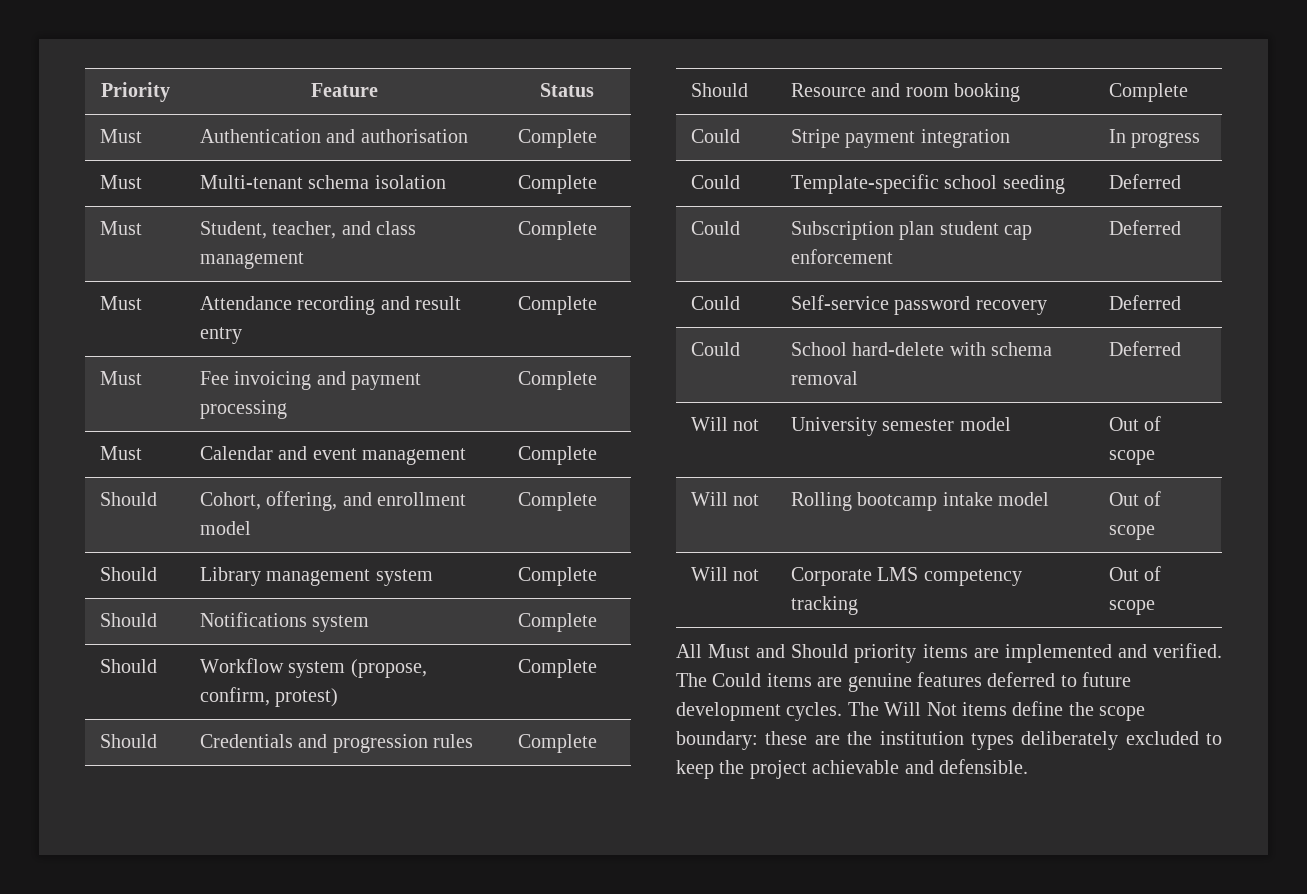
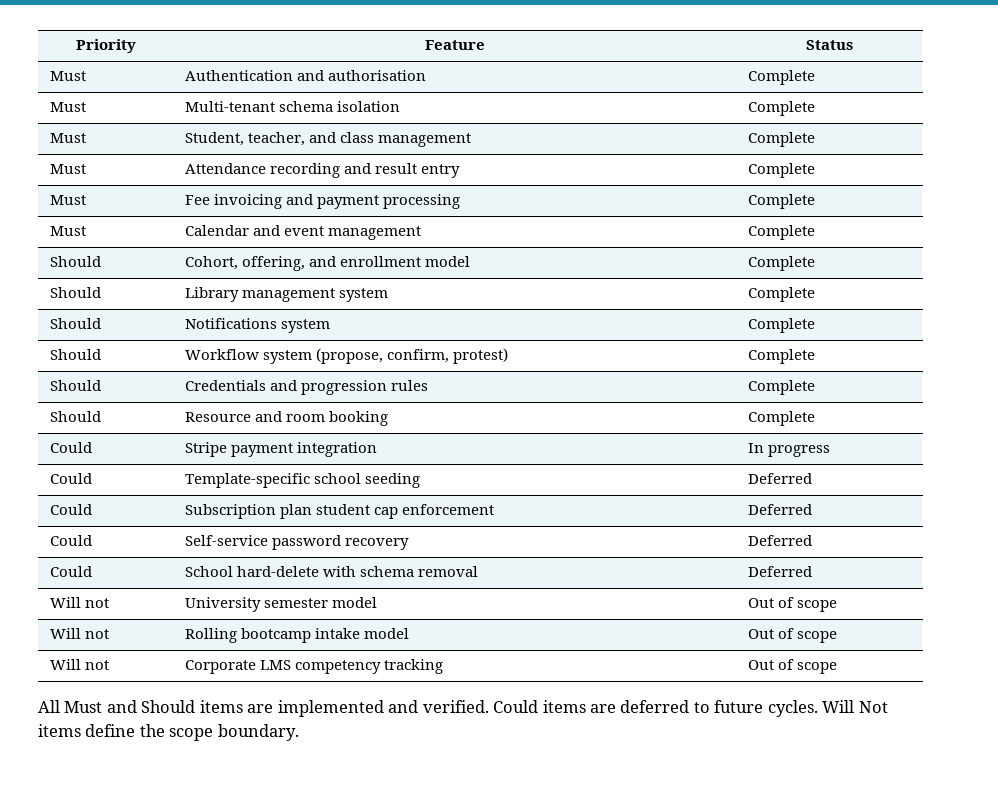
- All Must and Should priority items are implemented and verified.
+ All Must and Should items are implemented and verified.
- The Could items are genuine features deferred to future development cycles. The Will Not items define the scope boundary: these are the institution types deliberately excluded to keep the project achievable and defensible.
+ Could items are deferred to future cycles. Will Not items define the scope boundary.

